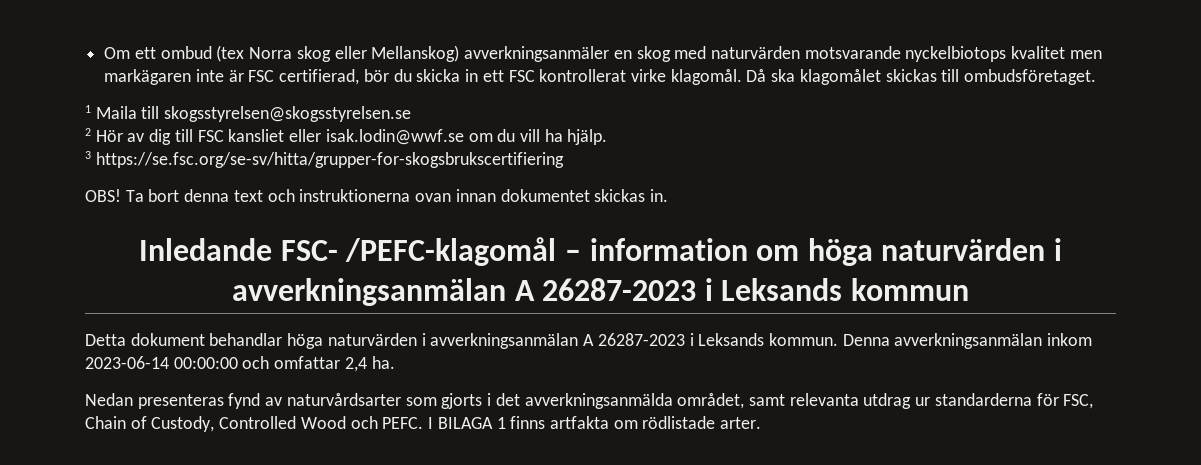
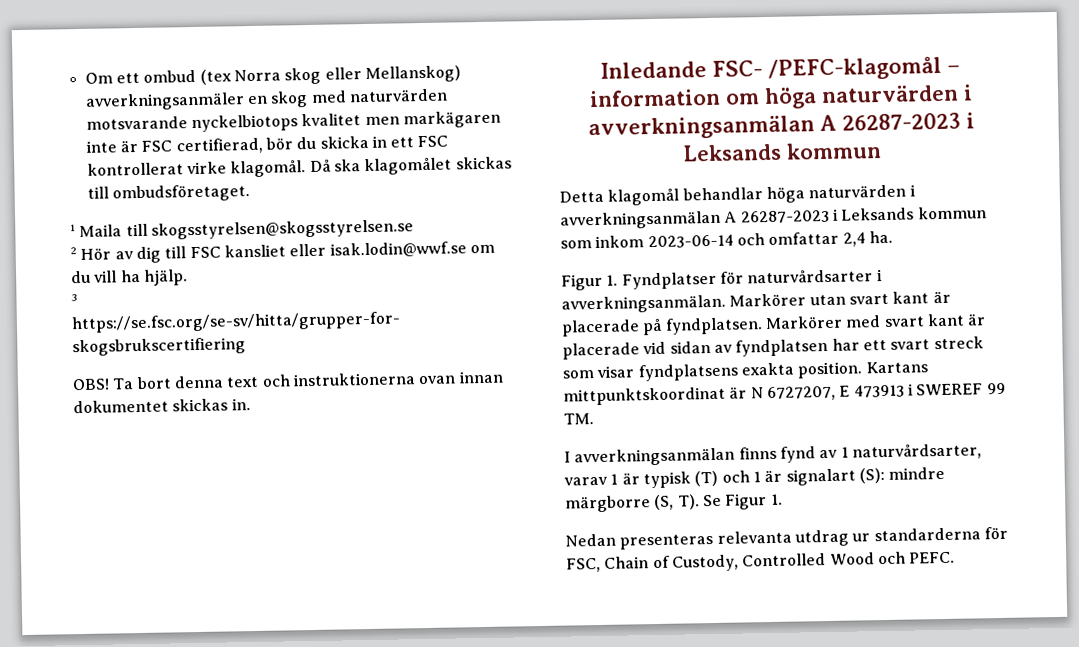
- Detta dokument behandlar höga naturvärden i avverkningsanmälan A 26287-2023 i Leksands kommun. Denna avverkningsanmälan inkom 2023-06-14 00:00:00 och omfattar 2,4 ha.
+ Detta klagomål behandlar höga naturvärden i avverkningsanmälan A 26287-2023 i Leksands kommun som inkom 2023-06-14 och omfattar 2,4 ha.
- Nedan presenteras fynd av naturvårdsarter som gjorts i det avverkningsanmälda området, samt relevanta utdrag ur standarderna för FSC, Chain of Custody, Controlled Wood och PEFC. I BILAGA 1 finns artfakta om rödlistade arter.
+ Figur 1. Fyndplatser för naturvårdsarter i avverkningsanmälan. Markörer utan svart kant är placerade på fyndplatsen. Markörer med svart kant är placerade vid sidan av fyndplatsen har ett svart streck som visar fyndplatsens exakta position. Kartans mittpunktskoordinat är N 6727207, E 473913 i SWEREF 99 TM.
+ I avverkningsanmälan finns fynd av 1 naturvårdsarter, varav 1 är typisk (T) och 1 är signalart (S): mindre märgborre (S, T). Se Figur 1.
+ Nedan presenteras relevanta utdrag ur standarderna för FSC, Chain of Custody, Controlled Wood och PEFC.

